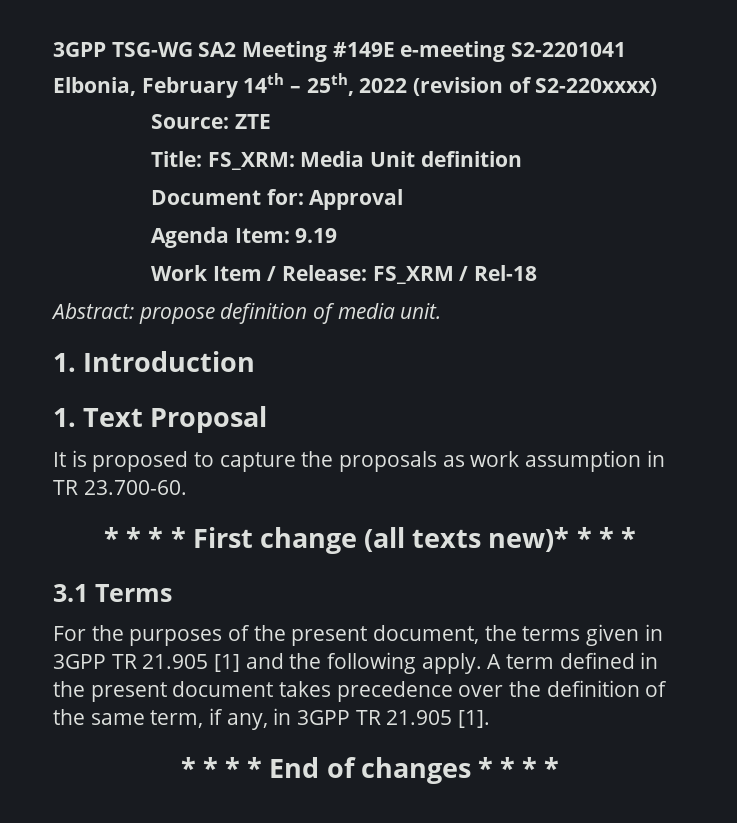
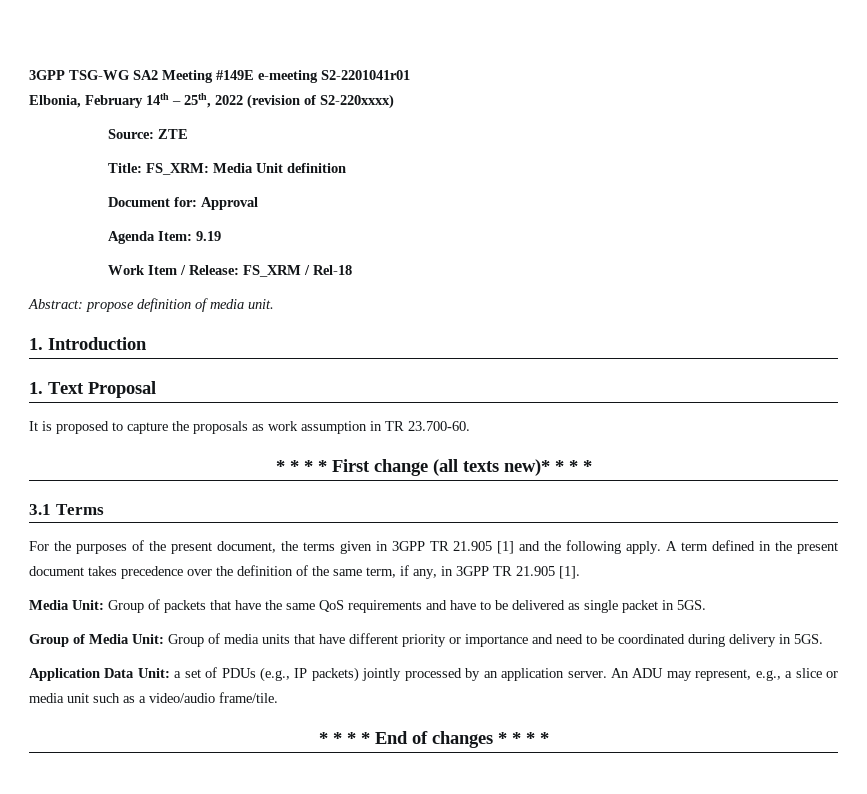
- 3GPP TSG-WG SA2 Meeting #149E e-meeting S2-2201041
+ 3GPP TSG-WG SA2 Meeting #149E e-meeting S2-2201041r01
+ Media Unit: Group of packets that have the same QoS requirements and have to be delivered as single packet in 5GS.
+ Group of Media Unit: Group of media units that have different priority or importance and need to be coordinated during delivery in 5GS.
+ Application Data Unit: a set of PDUs (e.g., IP packets) jointly processed by an application server. An ADU may represent, e.g., a slice or media unit such as a video/audio frame/tile.

